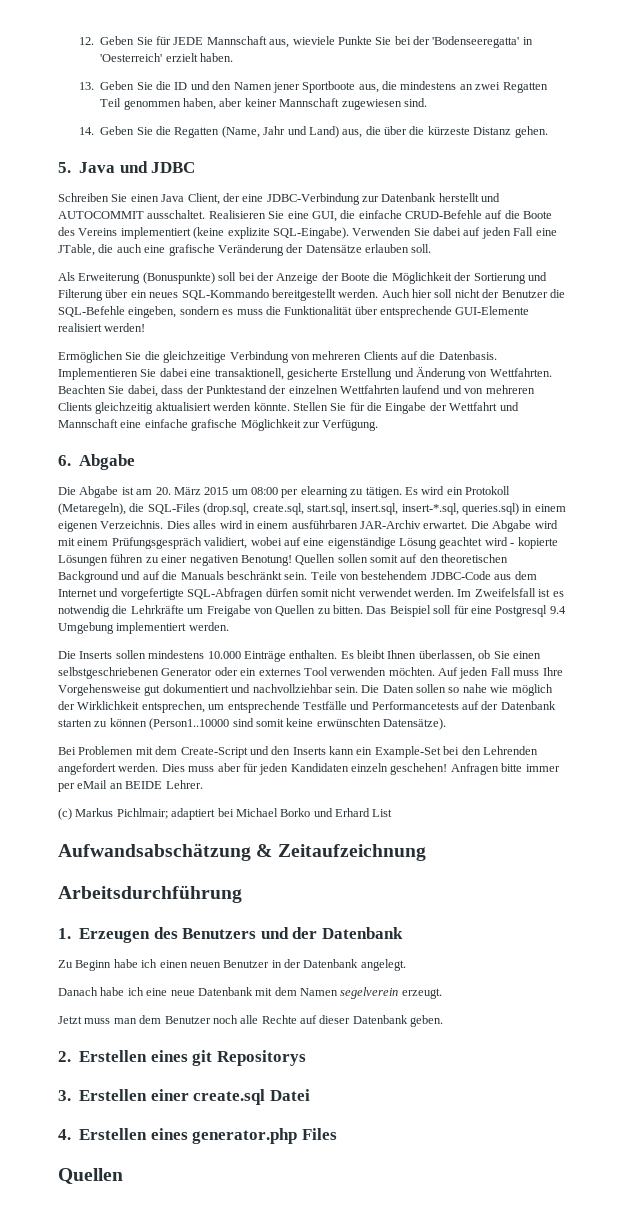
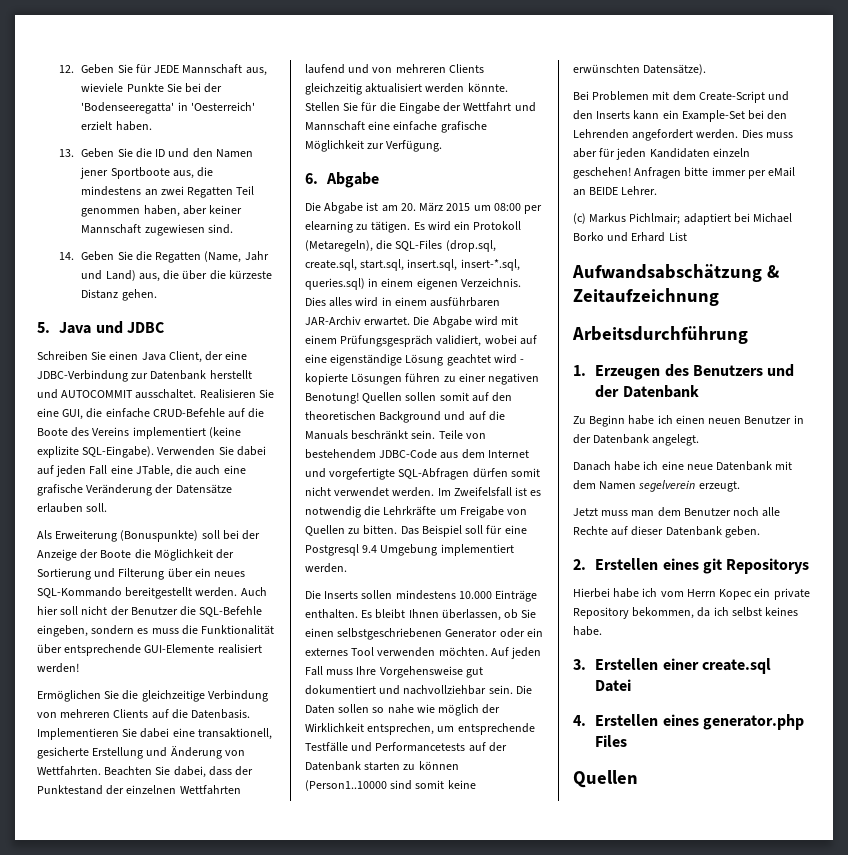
+ Hierbei habe ich vom Herrn Kopec ein private Repository bekommen, da ich selbst keines habe.

